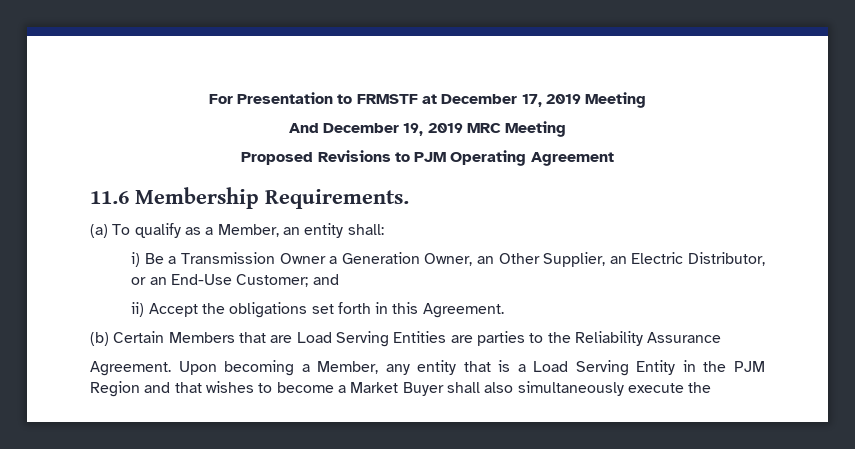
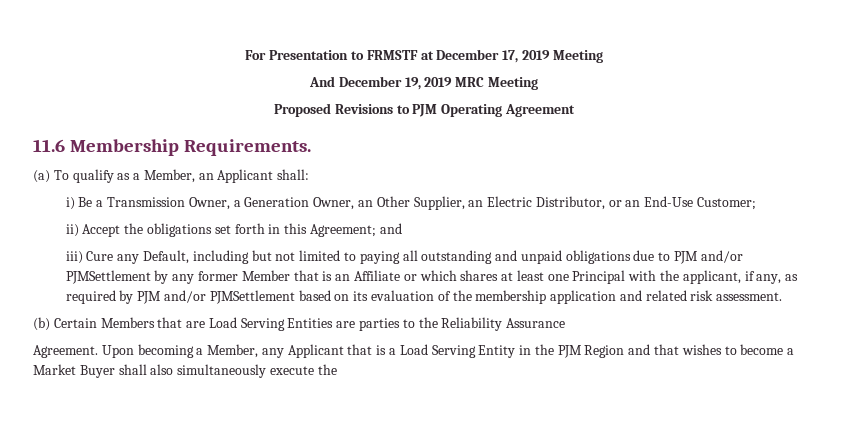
- (a) To qualify as a Member, an entity shall:
+ (a) To qualify as a Member, an Applicant shall:
- i) Be a Transmission Owner a Generation Owner, an Other Supplier, an Electric Distributor, or an End-Use Customer; and
+ i) Be a Transmission Owner, a Generation Owner, an Other Supplier, an Electric Distributor, or an End-Use Customer;
- ii) Accept the obligations set forth in this Agreement.
+ ii) Accept the obligations set forth in this Agreement; and
+ iii) Cure any Default, including but not limited to paying all outstanding and unpaid obligations due to PJM and/or PJMSettlement by any former Member that is an Affiliate or which shares at least one Principal with the applicant, if any, as required by PJM and/or PJMSettlement based on its evaluation of the membership application and related risk assessment.
- Upon becoming a Member, any entity that is a Load Serving Entity in the PJM Region and that wishes to become a Market Buyer shall also simultaneously execute the
+ Upon becoming a Member, any Applicant that is a Load Serving Entity in the PJM Region and that wishes to become a Market Buyer shall also simultaneously execute the

